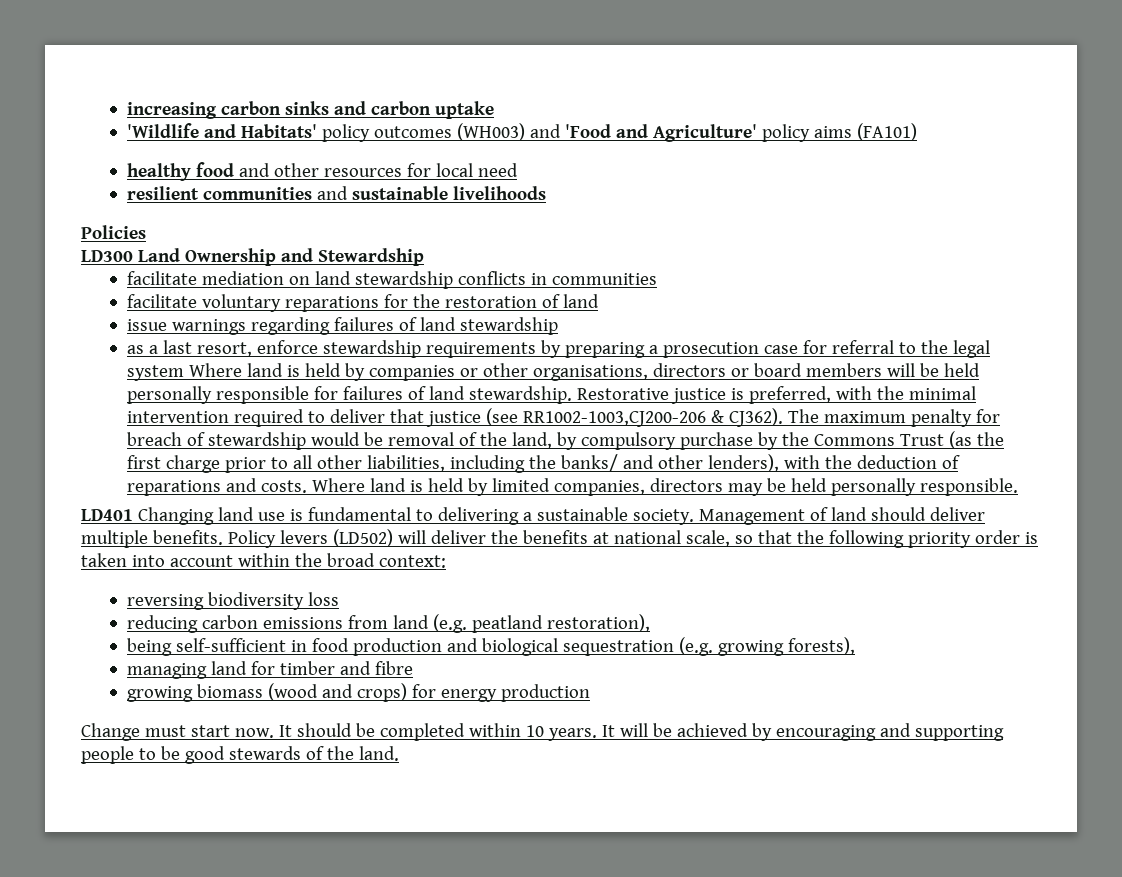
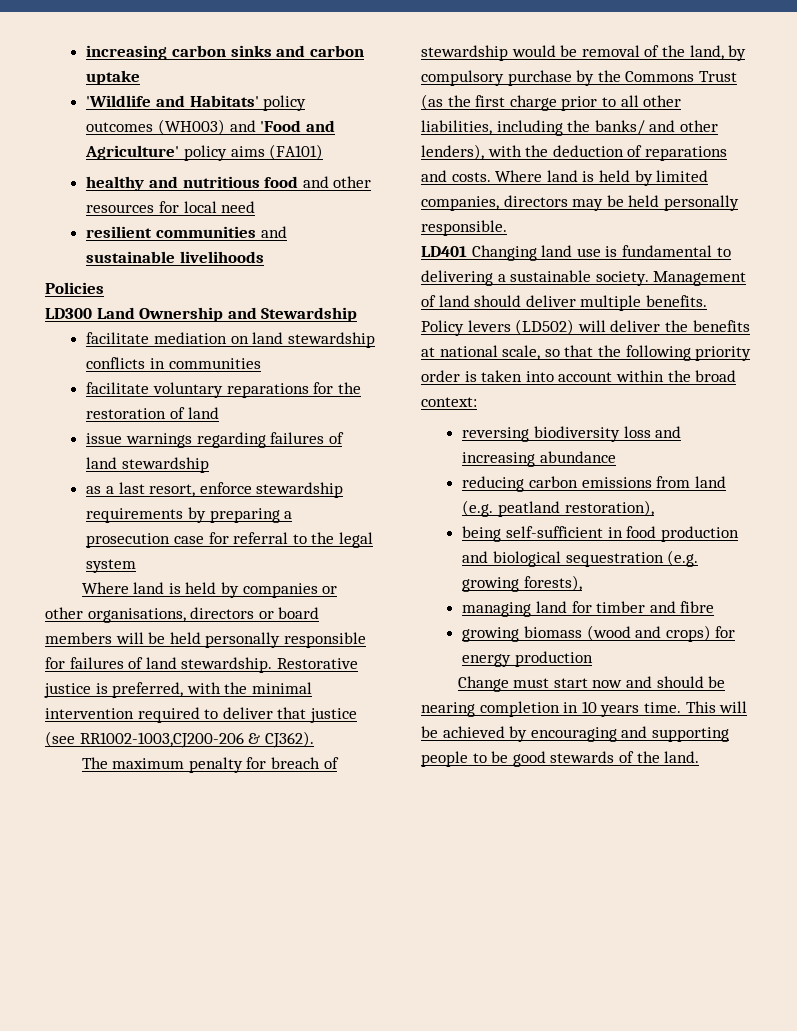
- healthy food and other resources for local need
+ healthy and nutritious food and other resources for local need
- as a last resort, enforce stewardship requirements by preparing a prosecution case for referral to the legal system Where land is held by companies or other organisations, directors or board members will be held personally responsible for failures of land stewardship.
+ as a last resort, enforce stewardship requirements by preparing a prosecution case for referral to the legal system
+ Where land is held by companies or other organisations, directors or board members will be held personally responsible for failures of land stewardship.
- Restorative justice is preferred, with the minimal intervention required to deliver that justice (see RR1002-1003,CJ200-206 & CJ362). The maximum penalty for breach of stewardship would be removal of the land, by compulsory purchase by the Commons Trust (as the first charge prior to all other liabilities, including the banks/ and other lenders), with the deduction of reparations and costs.
+ Restorative justice is preferred, with the minimal intervention required to deliver that justice (see RR1002-1003,CJ200-206 & CJ362).
+ The maximum penalty for breach of stewardship would be removal of the land, by compulsory purchase by the Commons Trust (as the first charge prior to all other liabilities, including the banks/ and other lenders), with the deduction of reparations and costs.
- reversing biodiversity loss
+ reversing biodiversity loss and increasing abundance
- Change must start now. It should be completed within 10 years. It will be achieved by encouraging and supporting people to be good stewards of the land.
+ Change must start now and should be nearing completion in 10 years time. This will be achieved by encouraging and supporting people to be good stewards of the land.

